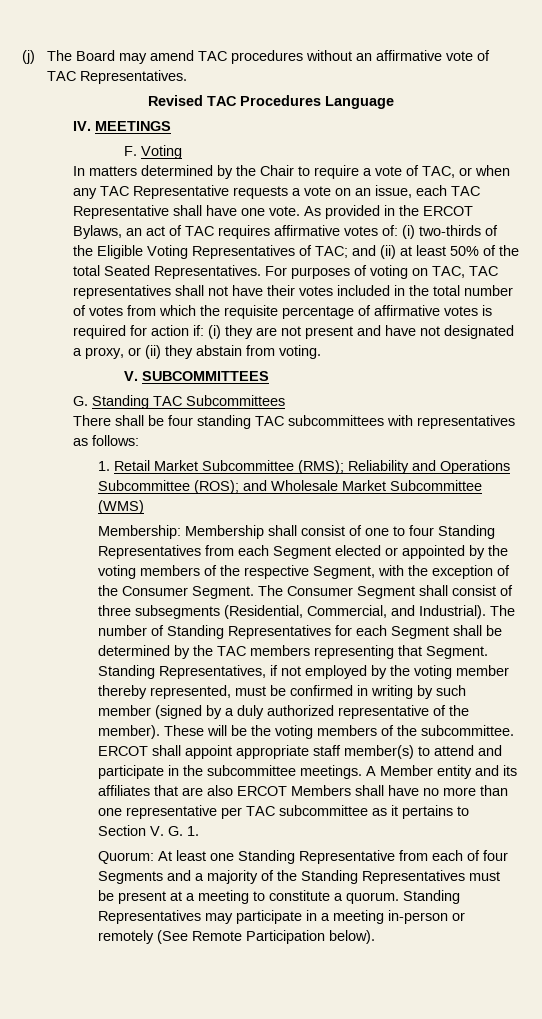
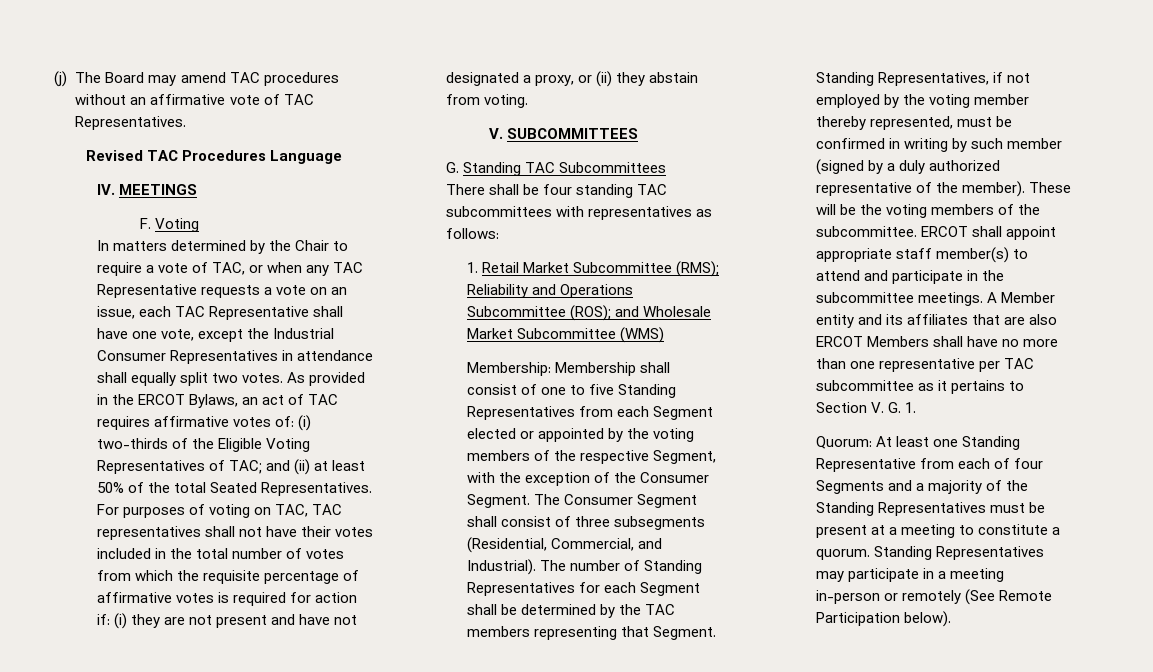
- In matters determined by the Chair to require a vote of TAC, or when any TAC Representative requests a vote on an issue, each TAC Representative shall have one vote.
+ In matters determined by the Chair to require a vote of TAC, or when any TAC Representative requests a vote on an issue, each TAC Representative shall have one vote, except the Industrial Consumer Representatives in attendance shall equally split two votes.
- Membership: Membership shall consist of one to four Standing Representatives from each Segment elected or appointed by the voting members of the respective Segment, with the exception of the Consumer Segment.
+ Membership: Membership shall consist of one to five Standing Representatives from each Segment elected or appointed by the voting members of the respective Segment, with the exception of the Consumer Segment.

